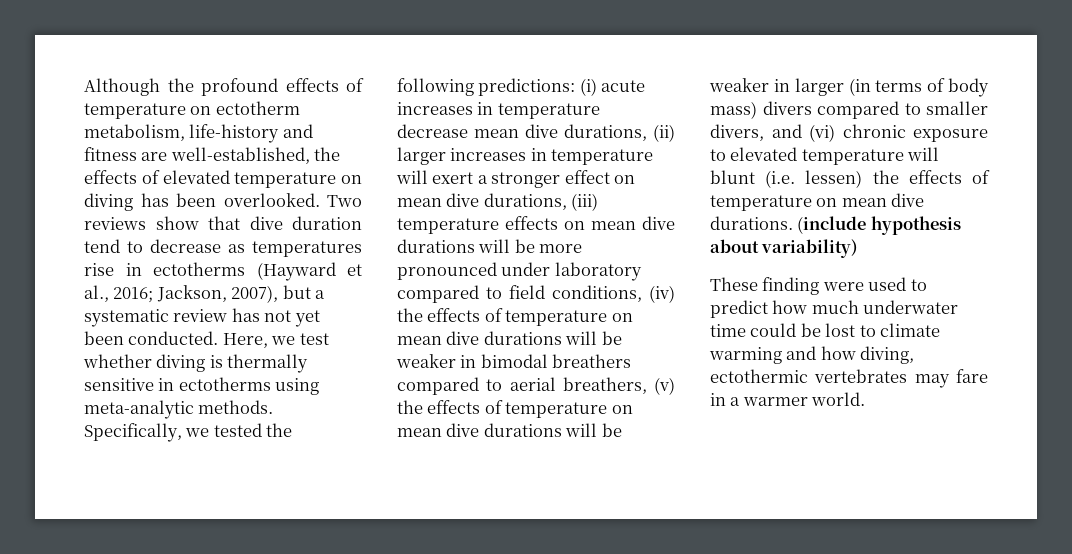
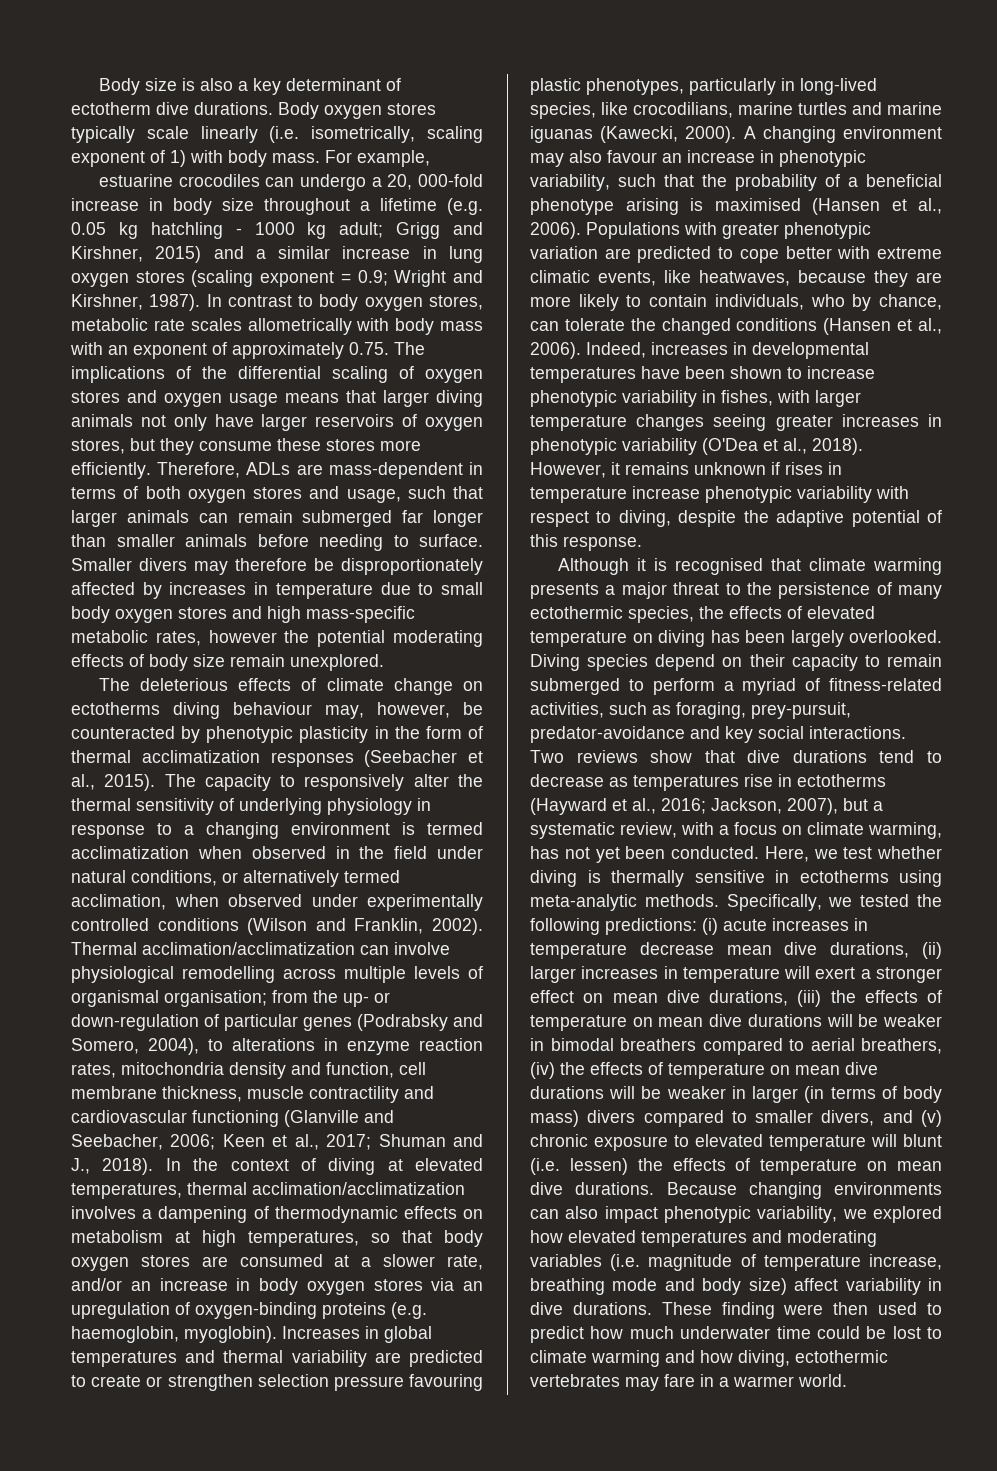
- Although the profound effects of temperature on ectotherm metabolism, life-history and fitness are well-established, the effects of elevated temperature on diving has been overlooked.
+ Body size is also a key determinant of ectotherm dive durations. Body oxygen stores typically scale linearly (i.e. isometrically, scaling exponent of 1) with body mass. For example,
+ estuarine crocodiles can undergo a 20, 000-fold increase in body size throughout a lifetime (e.g. 0.05 kg hatchling - 1000 kg adult; Grigg and Kirshner, 2015) and a similar increase in lung oxygen stores (scaling exponent = 0.9; Wright and Kirshner, 1987). In contrast to body oxygen stores, metabolic rate scales allometrically with body mass with an exponent of approximately 0.75. The implications of the differential scaling of oxygen stores and oxygen usage means that larger diving animals not only have larger reservoirs of oxygen stores, but they consume these stores more efficiently. Therefore, ADLs are mass-dependent in terms of both oxygen stores and usage, such that larger animals can remain submerged far longer than smaller animals before needing to surface. Smaller divers may therefore be disproportionately affected by increases in temperature due to small body oxygen stores and high mass-specific metabolic rates, however the potential moderating effects of body size remain unexplored.
+ The deleterious effects of climate change on ectotherms diving behaviour may, however, be counteracted by phenotypic plasticity in the form of thermal acclimatization responses (Seebacher et al., 2015). The capacity to responsively alter the thermal sensitivity of underlying physiology in response to a changing environment is termed acclimatization when observed in the field under natural conditions, or alternatively termed acclimation, when observed under experimentally controlled conditions (Wilson and Franklin, 2002). Thermal acclimation/acclimatization can involve physiological remodelling across multiple levels of organismal organisation; from the up- or down-regulation of particular genes (Podrabsky and Somero, 2004), to alterations in enzyme reaction rates, mitochondria density and function, cell membrane thickness, muscle contractility and cardiovascular functioning (Glanville and Seebacher, 2006; Keen et al., 2017; Shuman and J., 2018). In the context of diving at elevated temperatures, thermal acclimation/acclimatization involves a dampening of thermodynamic effects on metabolism at high temperatures, so that body oxygen stores are consumed at a slower rate, and/or an increase in body oxygen stores via an upregulation of oxygen-binding proteins (e.g. haemoglobin, myoglobin). Increases in global temperatures and thermal variability are predicted to create or strengthen selection pressure favouring plastic phenotypes, particularly in long-lived species, like crocodilians, marine turtles and marine iguanas (Kawecki, 2000). A changing environment may also favour an increase in phenotypic variability, such that the probability of a beneficial phenotype arising is maximised (Hansen et al., 2006). Populations with greater phenotypic variation are predicted to cope better with extreme climatic events, like heatwaves, because they are more likely to contain individuals, who by chance, can tolerate the changed conditions (Hansen et al., 2006). Indeed, increases in developmental temperatures have been shown to increase phenotypic variability in fishes, with larger temperature changes seeing greater increases in phenotypic variability (O'Dea et al., 2018). However, it remains unknown if rises in temperature increase phenotypic variability with respect to diving, despite the adaptive potential of this response.
+ Although it is recognised that climate warming presents a major threat to the persistence of many ectothermic species, the effects of elevated temperature on diving has been largely overlooked. Diving species depend on their capacity to remain submerged to perform a myriad of fitness-related activities, such as foraging, prey-pursuit, predator-avoidance and key social interactions.
- Two reviews show that dive duration tend to decrease as temperatures rise in ectotherms (Hayward et al., 2016; Jackson, 2007), but a systematic review has not yet been conducted.
+ Two reviews show that dive durations tend to decrease as temperatures rise in ectotherms (Hayward et al., 2016; Jackson, 2007), but a systematic review, with a focus on climate warming, has not yet been conducted.
- (i) acute increases in temperature decrease mean dive durations, (ii) larger increases in temperature will exert a stronger effect on mean dive durations, (iii) temperature effects on mean dive durations will be more pronounced under laboratory compared to field conditions, (iv) the effects of temperature on mean dive durations will be weaker in bimodal breathers compared to aerial breathers, (v) the effects of temperature on mean dive durations will be weaker in larger (in terms of body mass) divers compared to smaller divers, and (vi) chronic exposure to elevated temperature will blunt (i.e. lessen) the effects of temperature on mean dive durations.
+ (i) acute increases in temperature decrease mean dive durations, (ii) larger increases in temperature will exert a stronger effect on mean dive durations, (iii) the effects of temperature on mean dive durations will be weaker in bimodal breathers compared to aerial breathers, (iv) the effects of temperature on mean dive durations will be weaker in larger (in terms of body mass) divers compared to smaller divers, and (v) chronic exposure to elevated temperature will blunt (i.e. lessen) the effects of temperature on mean dive durations.
- (include hypothesis about variability)
- These finding were used to predict how much underwater time could be lost to climate warming and how diving, ectothermic vertebrates may fare in a warmer world.
+ Because changing environments can also impact phenotypic variability, we explored how elevated temperatures and moderating variables (i.e. magnitude of temperature increase, breathing mode and body size) affect variability in dive durations. These finding were then used to predict how much underwater time could be lost to climate warming and how diving, ectothermic vertebrates may fare in a warmer world.

